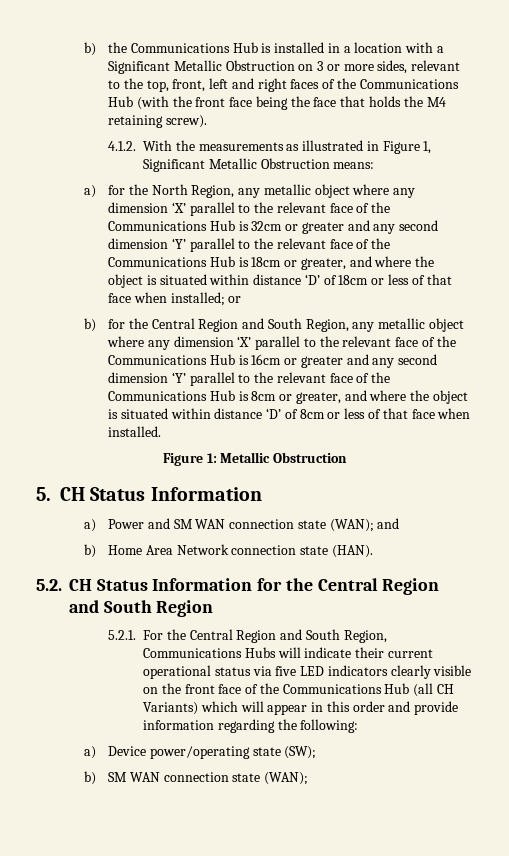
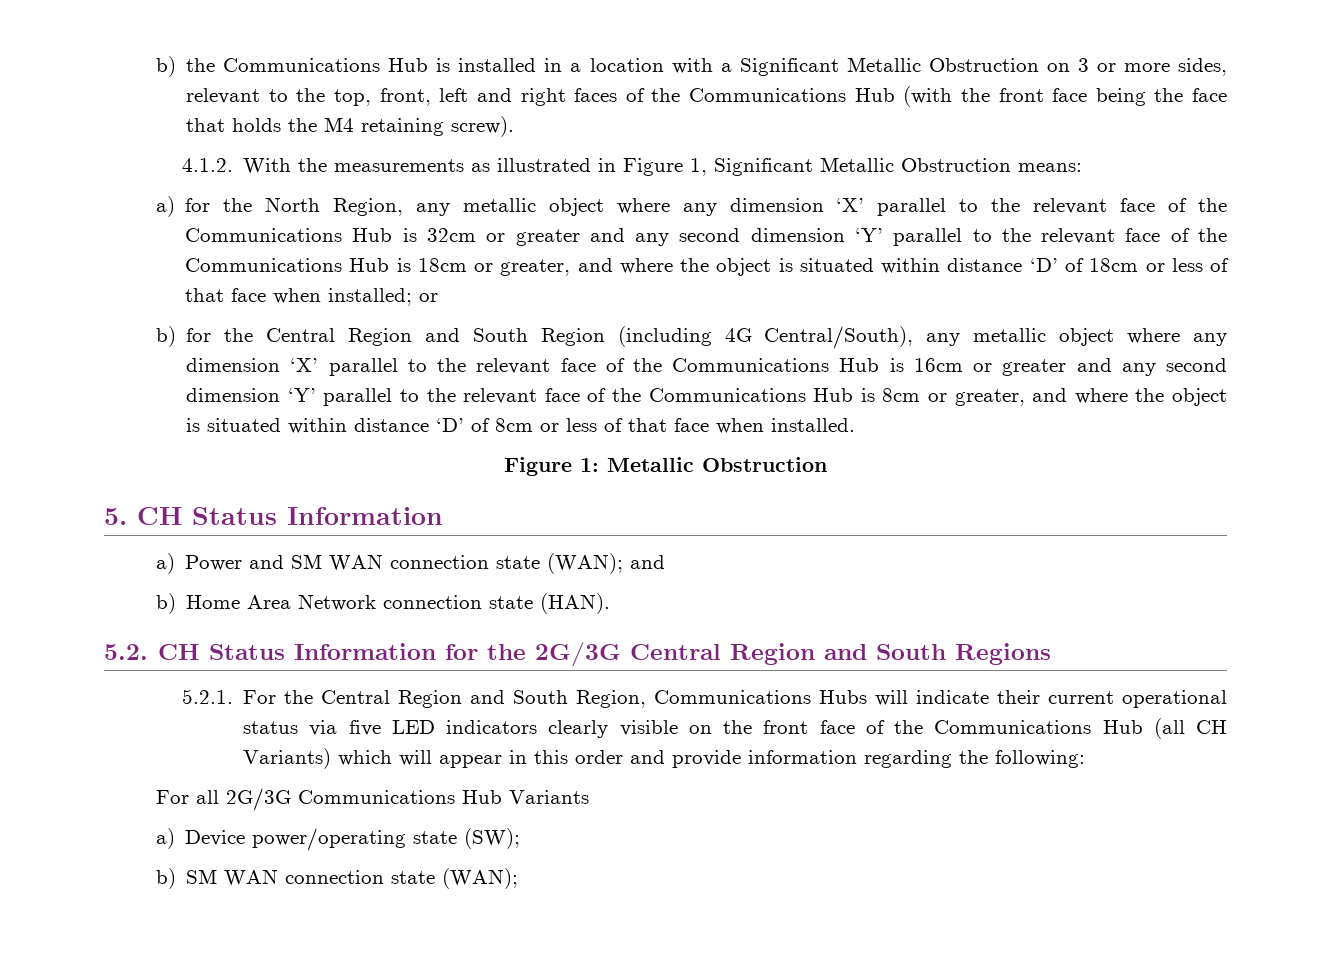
- b) for the Central Region and South Region, any metallic object where any dimension ‘X’ parallel to the relevant face of the Communications Hub is 16cm or greater and any second dimension ‘Y’ parallel to the relevant face of the Communications Hub is 8cm or greater, and where the object is situated within distance ‘D’ of 8cm or less of that face when installed.
+ b) for the Central Region and South Region (including 4G Central/South), any metallic object where any dimension ‘X’ parallel to the relevant face of the Communications Hub is 16cm or greater and any second dimension ‘Y’ parallel to the relevant face of the Communications Hub is 8cm or greater, and where the object is situated within distance ‘D’ of 8cm or less of that face when installed.
- 5.2. CH Status Information for the Central Region and South Region
+ 5.2. CH Status Information for the 2G/3G Central Region and South Regions
+ For all 2G/3G Communications Hub Variants

